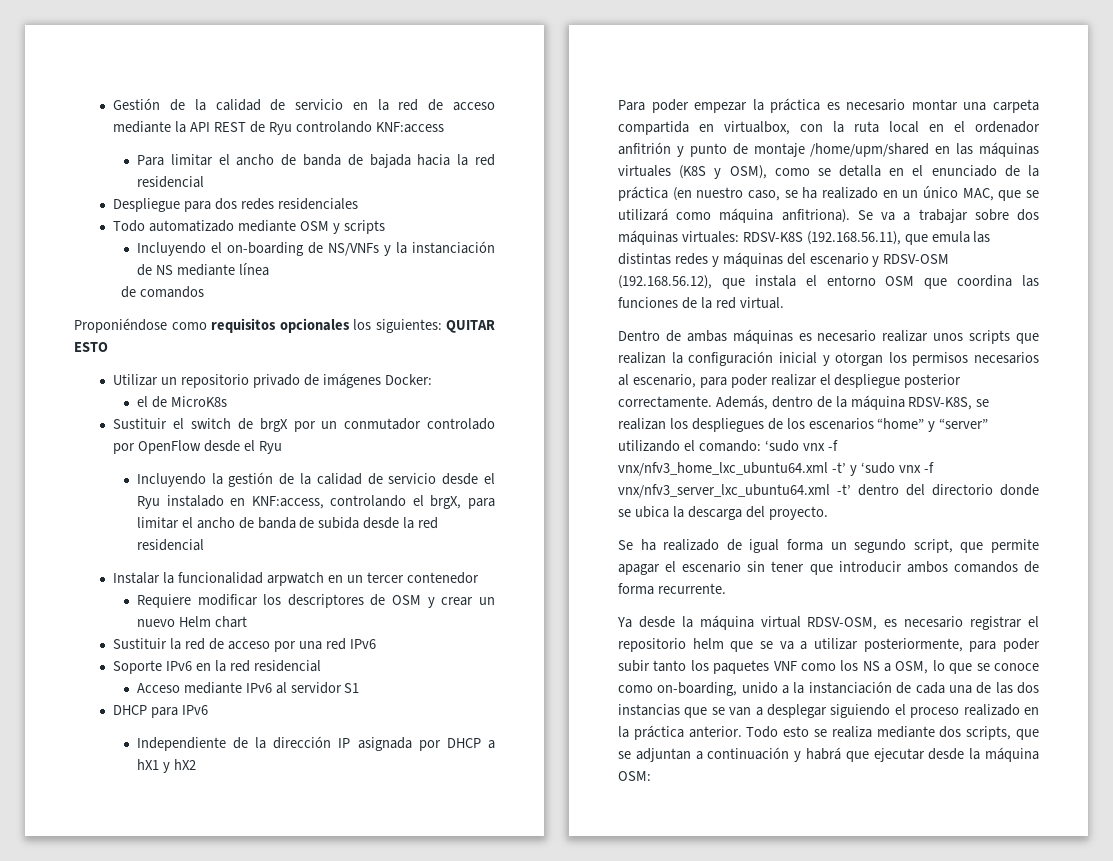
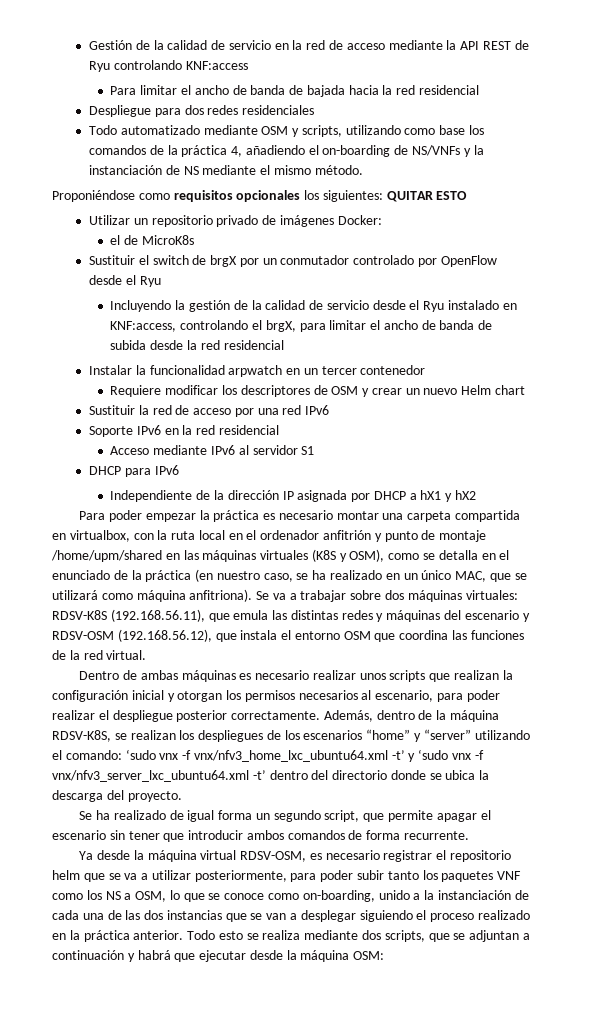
- Todo automatizado mediante OSM y scripts
- Incluyendo el on-boarding de NS/VNFs y la instanciación de NS mediante línea
- de comandos
+ Todo automatizado mediante OSM y scripts, utilizando como base los comandos de la práctica 4, añadiendo el on-boarding de NS/VNFs y la instanciación de NS mediante el mismo método.

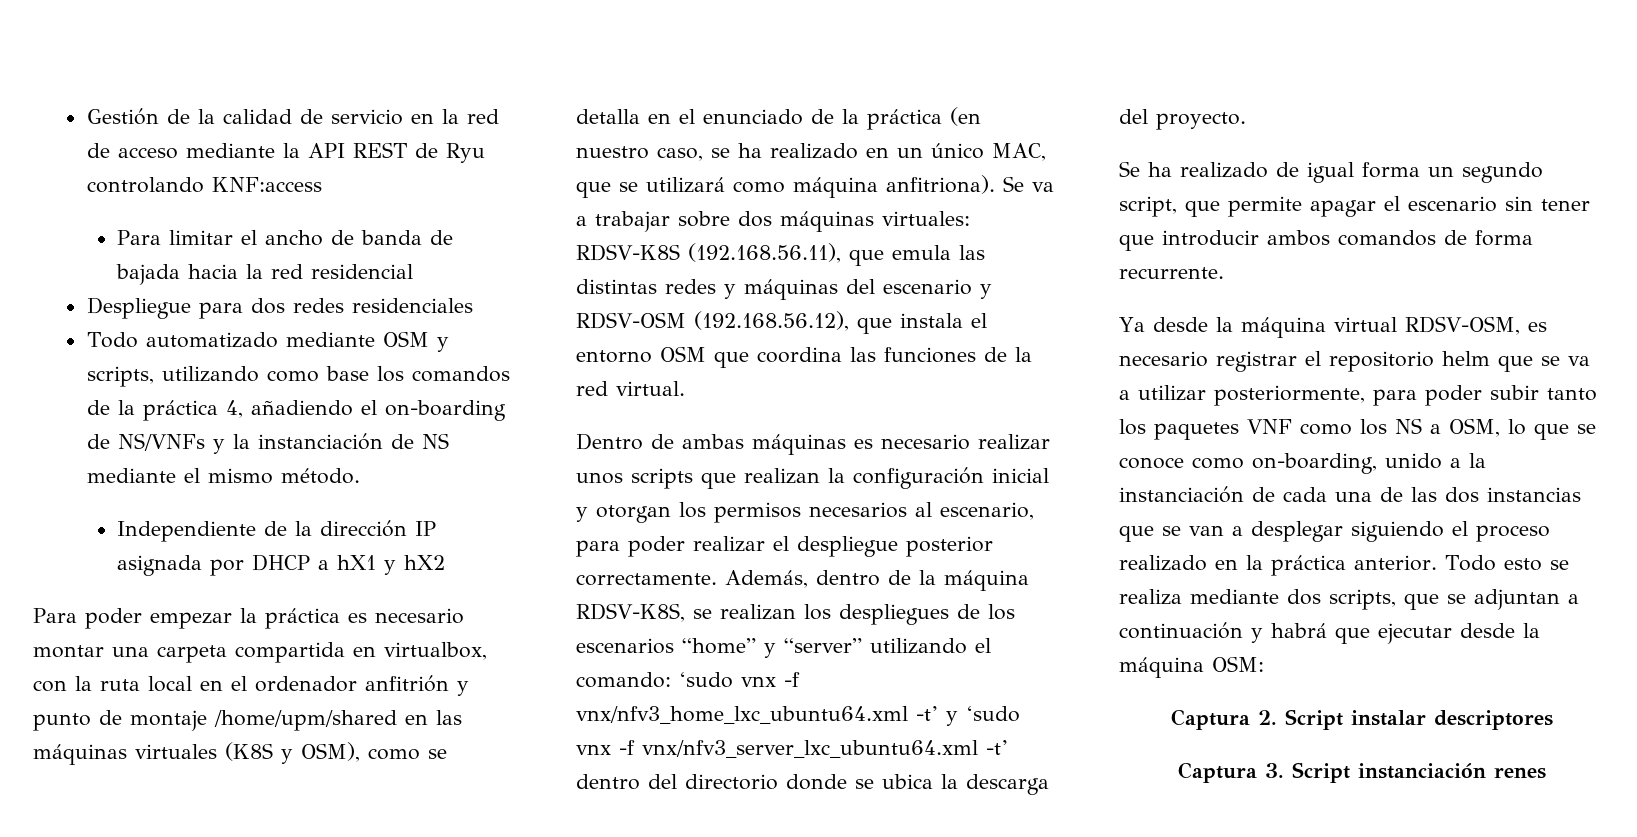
- Proponiéndose como requisitos opcionales los siguientes: QUITAR ESTO
- Utilizar un repositorio privado de imágenes Docker:
- el de MicroK8s
- Sustituir el switch de brgX por un conmutador controlado por OpenFlow desde el Ryu
- Incluyendo la gestión de la calidad de servicio desde el Ryu instalado en KNF:access, controlando el brgX, para limitar el ancho de banda de subida desde la red residencial
- Instalar la funcionalidad arpwatch en un tercer contenedor
- Requiere modificar los descriptores de OSM y crear un nuevo Helm chart
- Sustituir la red de acceso por una red IPv6
- Soporte IPv6 en la red residencial
- Acceso mediante IPv6 al servidor S1
- DHCP para IPv6
+ Captura 2. Script instalar descriptores
+ Captura 3. Script instanciación renes

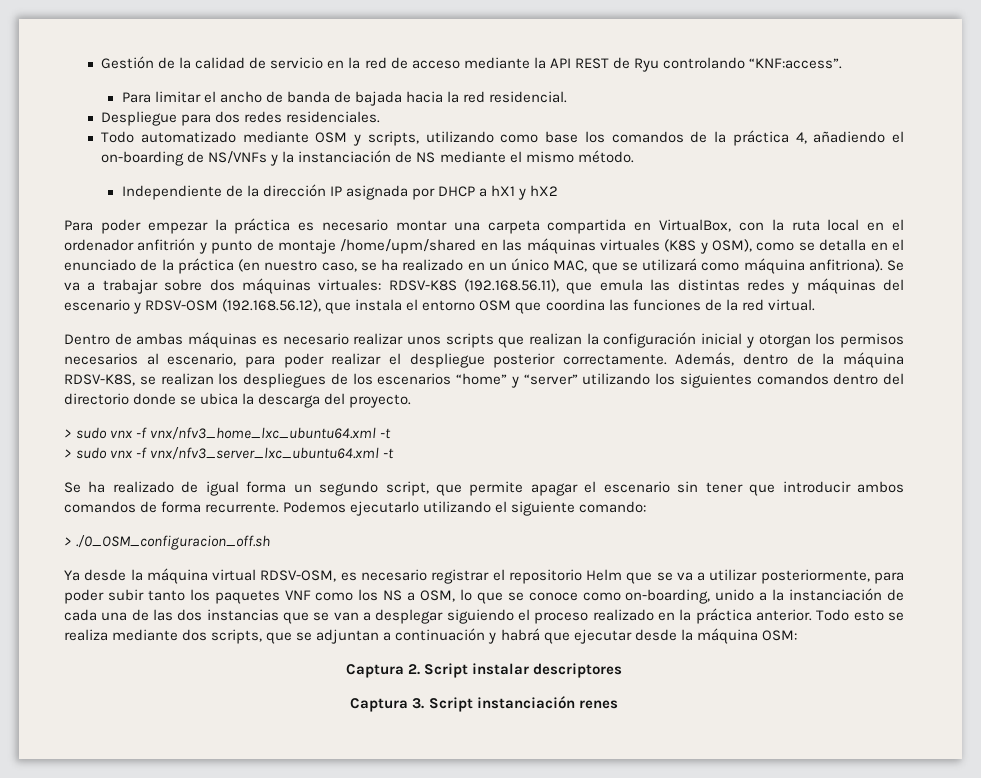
- Gestión de la calidad de servicio en la red de acceso mediante la API REST de Ryu controlando KNF:access
+ Gestión de la calidad de servicio en la red de acceso mediante la API REST de Ryu controlando “KNF:access”.
- Para limitar el ancho de banda de bajada hacia la red residencial
+ Para limitar el ancho de banda de bajada hacia la red residencial.
- Despliegue para dos redes residenciales
+ Despliegue para dos redes residenciales.
- Para poder empezar la práctica es necesario montar una carpeta compartida en virtualbox, con la ruta local en el ordenador anfitrión y punto de montaje /home/upm/shared en las máquinas virtuales (K8S y OSM), como se detalla en el enunciado de la práctica (en nuestro caso, se ha realizado en un único MAC, que se utilizará como máquina anfitriona).
+ Para poder empezar la práctica es necesario montar una carpeta compartida en VirtualBox, con la ruta local en el ordenador anfitrión y punto de montaje /home/upm/shared en las máquinas virtuales (K8S y OSM), como se detalla en el enunciado de la práctica (en nuestro caso, se ha realizado en un único MAC, que se utilizará como máquina anfitriona).
- Además, dentro de la máquina RDSV-K8S, se realizan los despliegues de los escenarios “home” y “server” utilizando el comando: ‘sudo vnx -f vnx/nfv3_home_lxc_ubuntu64.xml -t’ y ‘sudo vnx -f vnx/nfv3_server_lxc_ubuntu64.xml -t’ dentro del directorio donde se ubica la descarga del proyecto.
+ Además, dentro de la máquina RDSV-K8S, se realizan los despliegues de los escenarios “home” y “server” utilizando los siguientes comandos dentro del directorio donde se ubica la descarga del proyecto.
+ > sudo vnx -f vnx/nfv3_home_lxc_ubuntu64.xml -t
+ > sudo vnx -f vnx/nfv3_server_lxc_ubuntu64.xml -t
+ Podemos ejecutarlo utilizando el siguiente comando:
+ > ./0_OSM_configuracion_off.sh
- Ya desde la máquina virtual RDSV-OSM, es necesario registrar el repositorio helm que se va a utilizar posteriormente, para poder subir tanto los paquetes VNF como los NS a OSM, lo que se conoce como on-boarding, unido a la instanciación de cada una de las dos instancias que se van a desplegar siguiendo el proceso realizado en la práctica anterior.
+ Ya desde la máquina virtual RDSV-OSM, es necesario registrar el repositorio Helm que se va a utilizar posteriormente, para poder subir tanto los paquetes VNF como los NS a OSM, lo que se conoce como on-boarding, unido a la instanciación de cada una de las dos instancias que se van a desplegar siguiendo el proceso realizado en la práctica anterior.

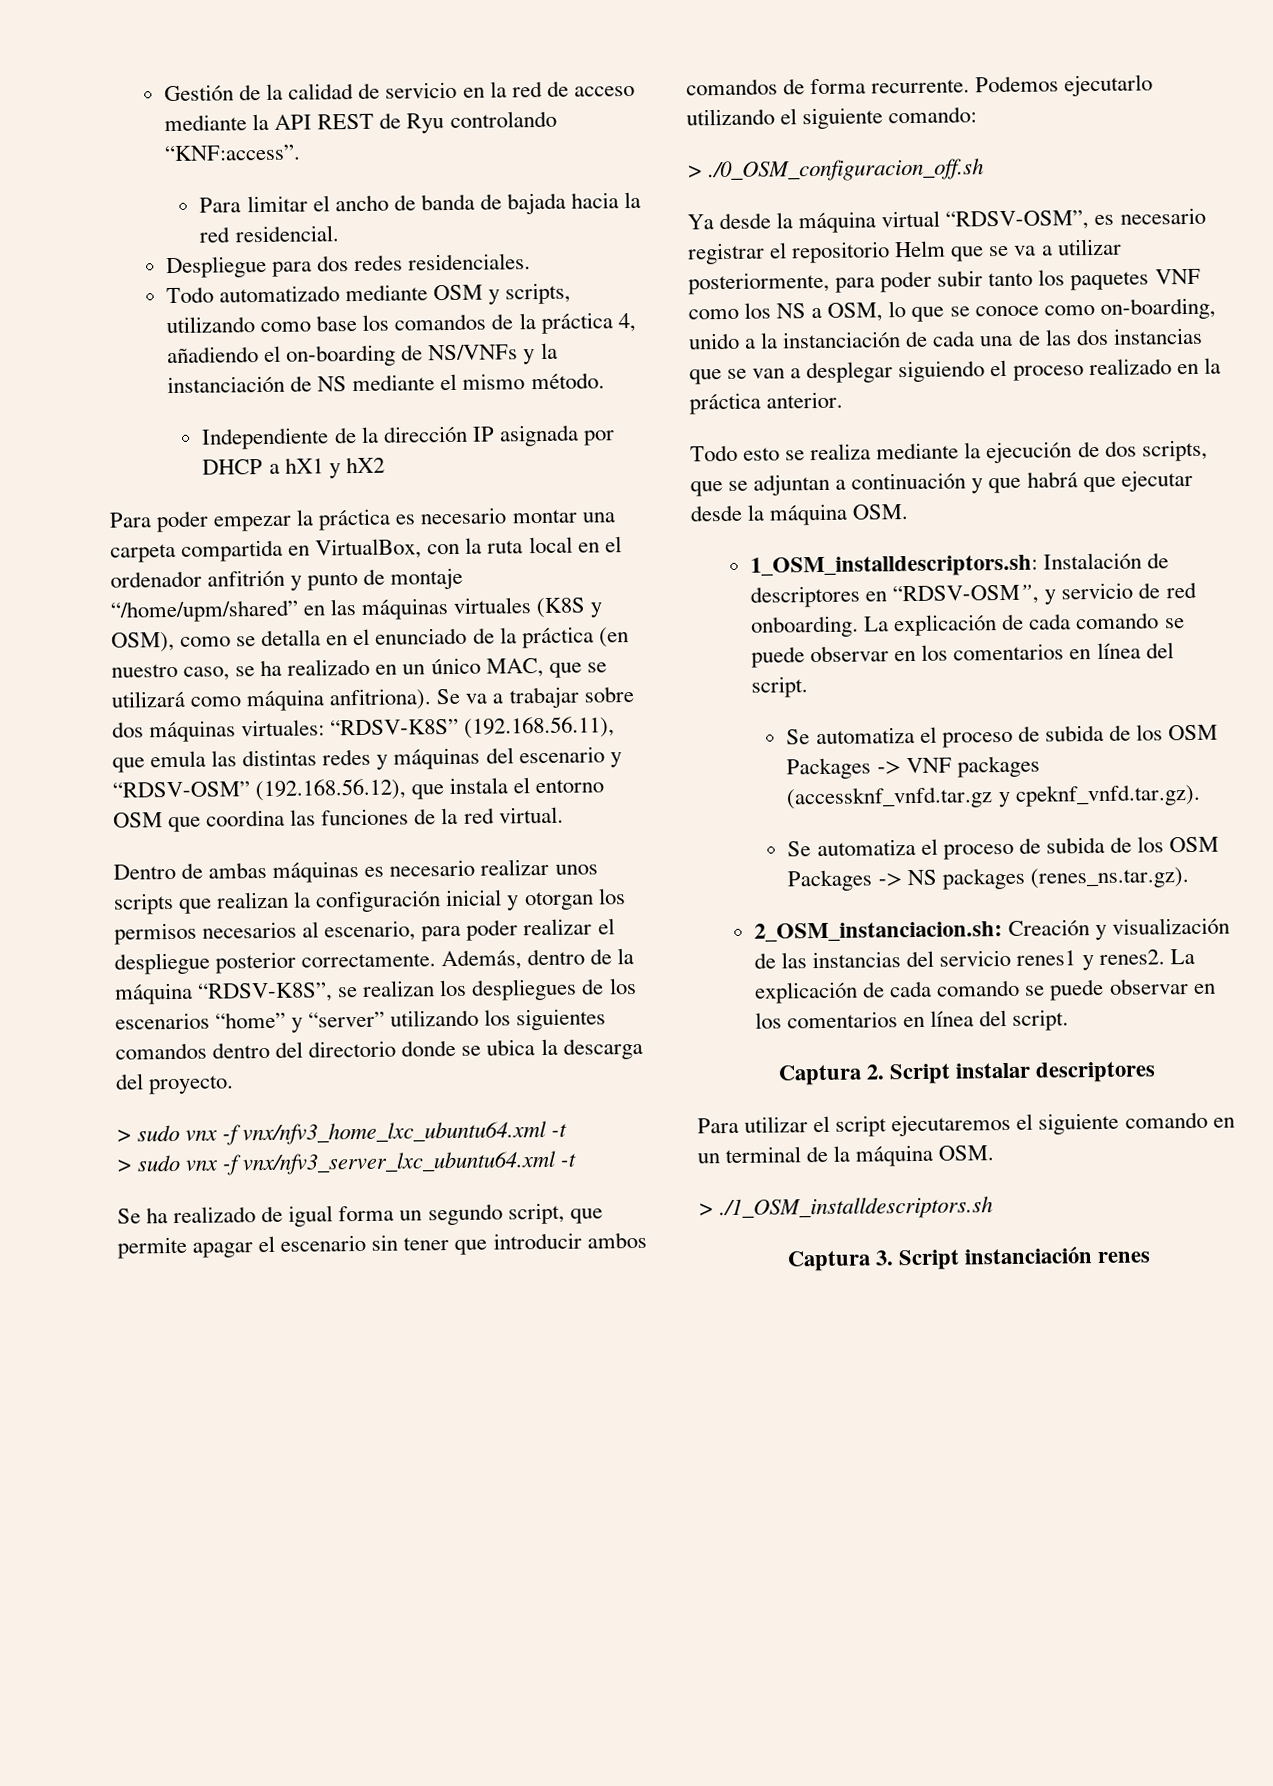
- Para poder empezar la práctica es necesario montar una carpeta compartida en VirtualBox, con la ruta local en el ordenador anfitrión y punto de montaje /home/upm/shared en las máquinas virtuales (K8S y OSM), como se detalla en el enunciado de la práctica (en nuestro caso, se ha realizado en un único MAC, que se utilizará como máquina anfitriona).
+ Para poder empezar la práctica es necesario montar una carpeta compartida en VirtualBox, con la ruta local en el ordenador anfitrión y punto de montaje “/home/upm/shared” en las máquinas virtuales (K8S y OSM), como se detalla en el enunciado de la práctica (en nuestro caso, se ha realizado en un único MAC, que se utilizará como máquina anfitriona).
- Se va a trabajar sobre dos máquinas virtuales: RDSV-K8S (192.168.56.11), que emula las distintas redes y máquinas del escenario y RDSV-OSM (192.168.56.12), que instala el entorno OSM que coordina las funciones de la red virtual.
+ Se va a trabajar sobre dos máquinas virtuales: “RDSV-K8S” (192.168.56.11), que emula las distintas redes y máquinas del escenario y “RDSV-OSM” (192.168.56.12), que instala el entorno OSM que coordina las funciones de la red virtual.
- Además, dentro de la máquina RDSV-K8S, se realizan los despliegues de los escenarios “home” y “server” utilizando los siguientes comandos dentro del directorio donde se ubica la descarga del proyecto.
+ Además, dentro de la máquina “RDSV-K8S”, se realizan los despliegues de los escenarios “home” y “server” utilizando los siguientes comandos dentro del directorio donde se ubica la descarga del proyecto.
- Ya desde la máquina virtual RDSV-OSM, es necesario registrar el repositorio Helm que se va a utilizar posteriormente, para poder subir tanto los paquetes VNF como los NS a OSM, lo que se conoce como on-boarding, unido a la instanciación de cada una de las dos instancias que se van a desplegar siguiendo el proceso realizado en la práctica anterior. Todo esto se realiza mediante dos scripts, que se adjuntan a continuación y habrá que ejecutar desde la máquina OSM:
+ Ya desde la máquina virtual “RDSV-OSM”, es necesario registrar el repositorio Helm que se va a utilizar posteriormente, para poder subir tanto los paquetes VNF como los NS a OSM, lo que se conoce como on-boarding, unido a la instanciación de cada una de las dos instancias que se van a desplegar siguiendo el proceso realizado en la práctica anterior.
+ Todo esto se realiza mediante la ejecución de dos scripts, que se adjuntan a continuación y que habrá que ejecutar desde la máquina OSM.
+ 1_OSM_installdescriptors.sh: Instalación de descriptores en “RDSV-OSM”, y servicio de red onboarding. La explicación de cada comando se puede observar en los comentarios en línea del script.
+ Se automatiza el proceso de subida de los OSM Packages -> VNF packages (accessknf_vnfd.tar.gz y cpeknf_vnfd.tar.gz).
+ Se automatiza el proceso de subida de los OSM Packages -> NS packages (renes_ns.tar.gz).
+ 2_OSM_instanciacion.sh: Creación y visualización de las instancias del servicio renes1 y renes2. La explicación de cada comando se puede observar en los comentarios en línea del script.
+ Para utilizar el script ejecutaremos el siguiente comando en un terminal de la máquina OSM.
+ > ./1_OSM_installdescriptors.sh

